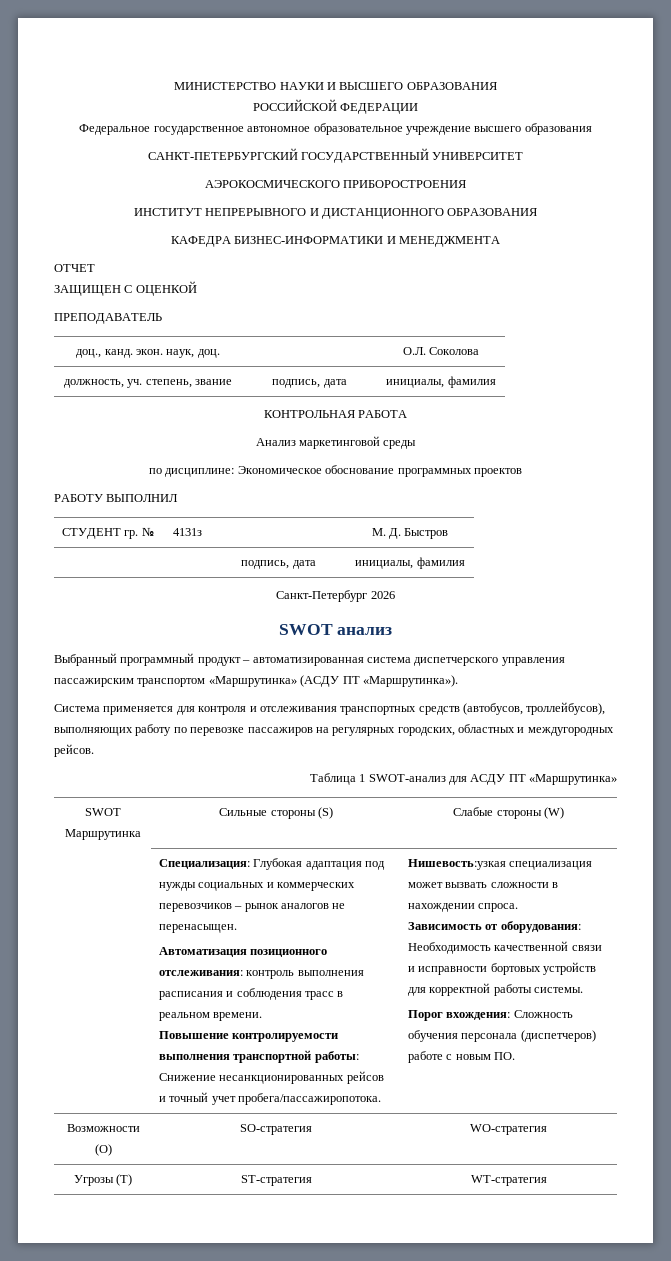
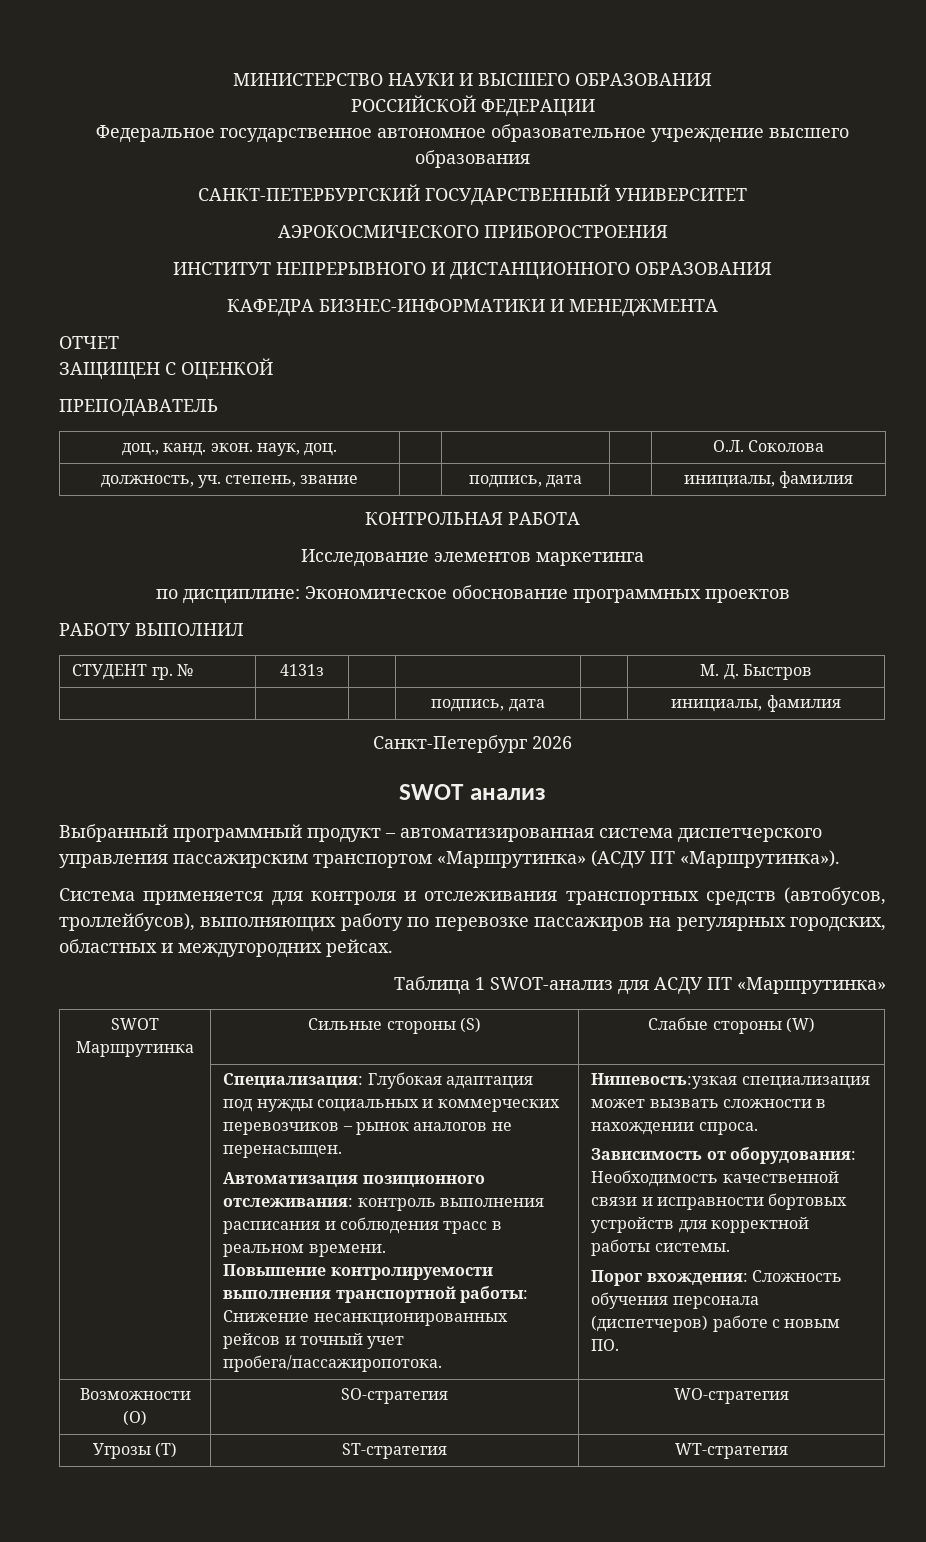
- Анализ маркетинговой среды
+ Исследование элементов маркетинга
- Система применяется для контроля и отслеживания транспортных средств (автобусов, троллейбусов), выполняющих работу по перевозке пассажиров на регулярных городских, областных и междугородных рейсов.
+ Система применяется для контроля и отслеживания транспортных средств (автобусов, троллейбусов), выполняющих работу по перевозке пассажиров на регулярных городских, областных и междугородних рейсах.

